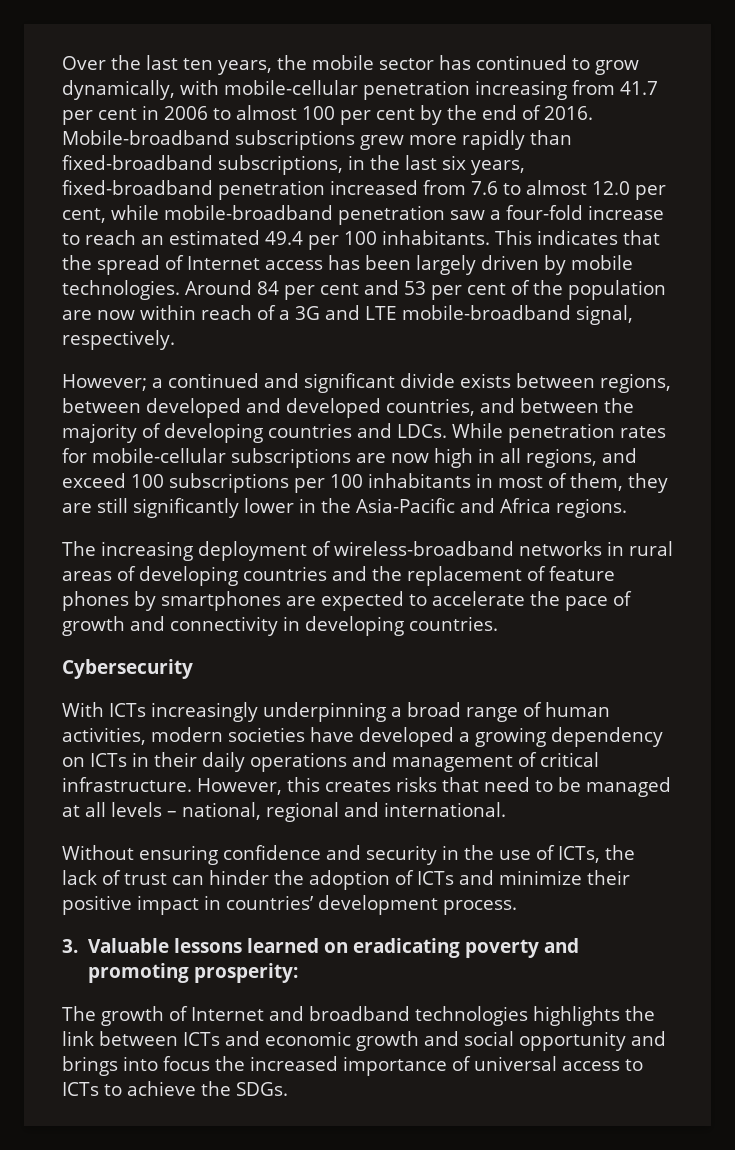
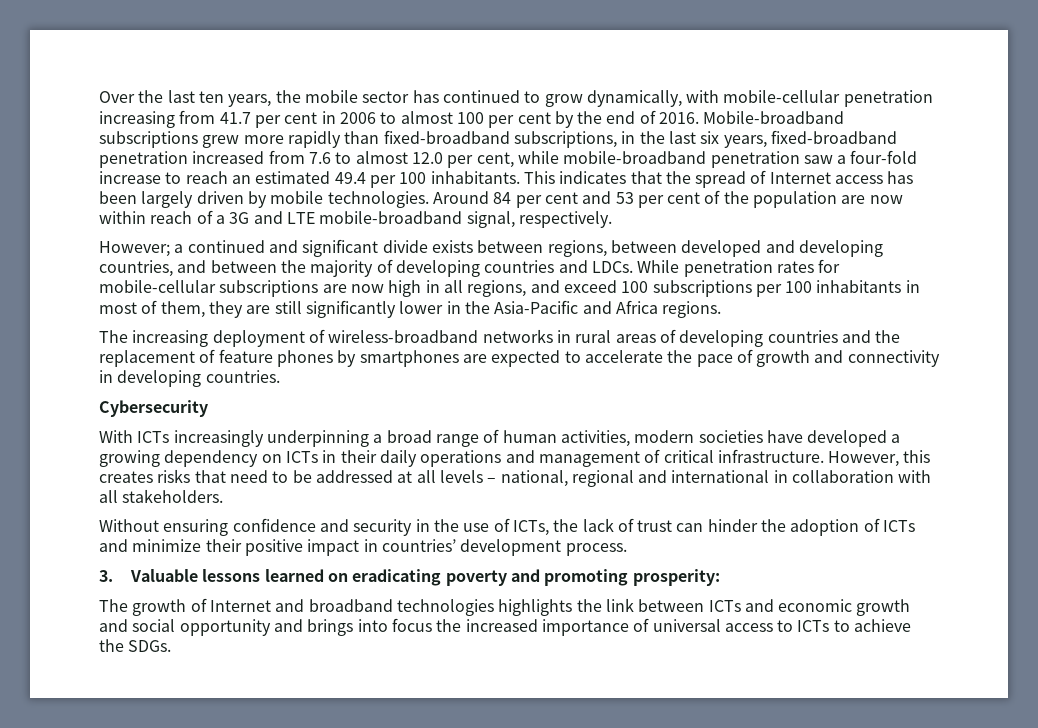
- However; a continued and significant divide exists between regions, between developed and developed countries, and between the majority of developing countries and LDCs.
+ However; a continued and significant divide exists between regions, between developed and developing countries, and between the majority of developing countries and LDCs.
- However, this creates risks that need to be managed at all levels – national, regional and international.
+ However, this creates risks that need to be addressed at all levels – national, regional and international in collaboration with all stakeholders.

